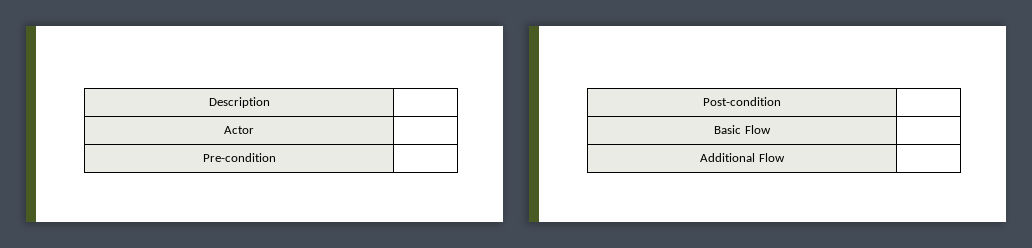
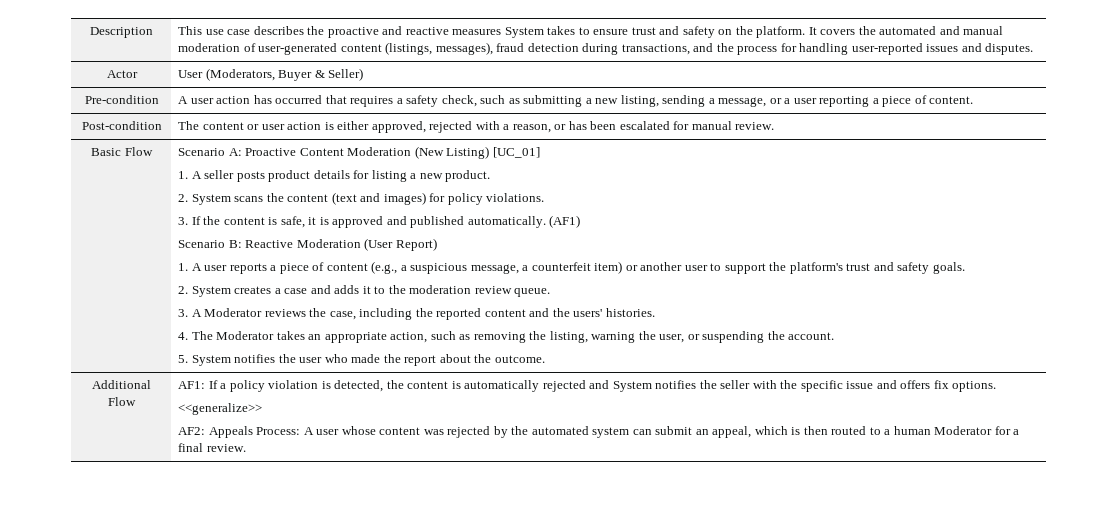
- Actor |
- Pre-condition |
- Post-condition |
- Basic Flow |
- Additional Flow |
+ This use case describes the proactive and reactive measures System takes to ensure trust and safety on the platform. It covers the automated and manual moderation of user-generated content (listings, messages), fraud detection during transactions, and the process for handling user-reported issues and disputes.
+ Actor | User (Moderators, Buyer & Seller)
+ Pre-condition | A user action has occurred that requires a safety check, such as submitting a new listing, sending a message, or a user reporting a piece of content.
+ Post-condition | The content or user action is either approved, rejected with a reason, or has been escalated for manual review.
+ Basic Flow | Scenario A: Proactive Content Moderation (New Listing) [UC_01]
+ 1. A seller posts product details for listing a new product.
+ 2. System scans the content (text and images) for policy violations.
+ 3. If the content is safe, it is approved and published automatically. (AF1)
+ Scenario B: Reactive Moderation (User Report)
+ 1. A user reports a piece of content (e.g., a suspicious message, a counterfeit item) or another user to support the platform's trust and safety goals.
+ 2. System creates a case and adds it to the moderation review queue.
+ 3. A Moderator reviews the case, including the reported content and the users' histories.
+ 4. The Moderator takes an appropriate action, such as removing the listing, warning the user, or suspending the account.
+ 5. System notifies the user who made the report about the outcome.
+ Additional Flow | AF1: If a policy violation is detected, the content is automatically rejected and System notifies the seller with the specific issue and offers fix options.
+ <<generalize>>
+ AF2: Appeals Process: A user whose content was rejected by the automated system can submit an appeal, which is then routed to a human Moderator for a final review.

